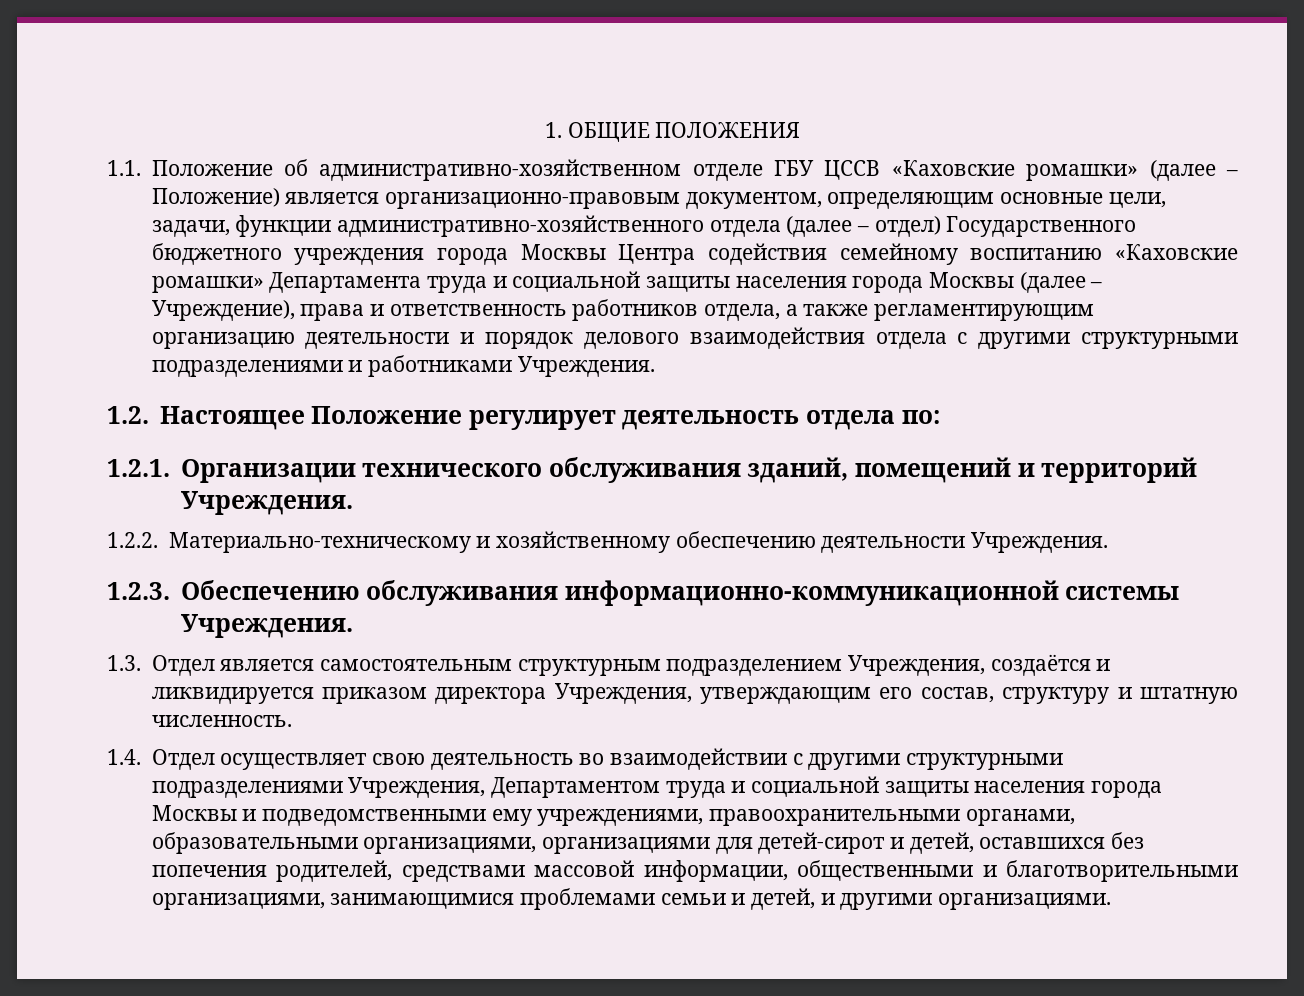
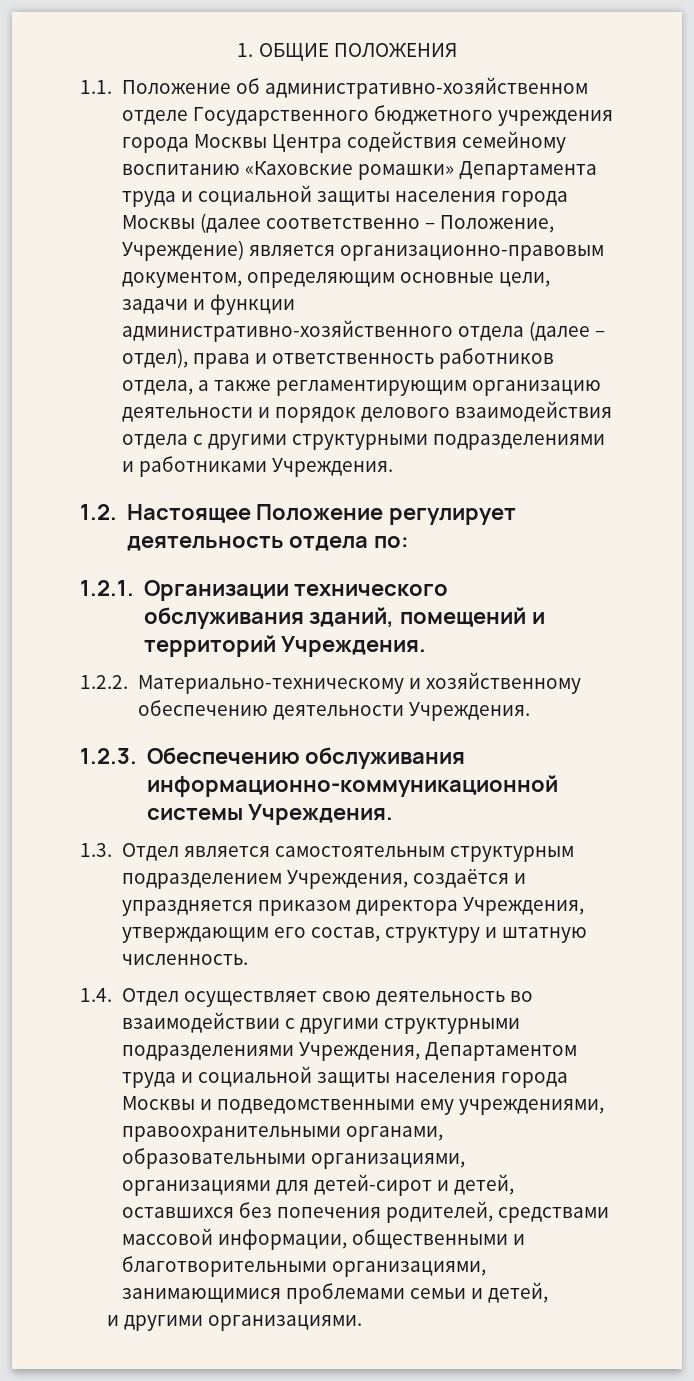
- 1.1. Положение об административно-хозяйственном отделе ГБУ ЦССВ «Каховские ромашки» (далее – Положение) является организационно-правовым документом, определяющим основные цели, задачи, функции административно-хозяйственного отдела (далее – отдел) Государственного бюджетного учреждения города Москвы Центра содействия семейному воспитанию «Каховские ромашки» Департамента труда и социальной защиты населения города Москвы (далее – Учреждение), права и ответственность работников отдела, а также регламентирующим организацию деятельности и порядок делового взаимодействия отдела с другими структурными подразделениями и работниками Учреждения.
+ 1.1. Положение об административно-хозяйственном отделе Государственного бюджетного учреждения города Москвы Центра содействия семейному воспитанию «Каховские ромашки» Департамента труда и социальной защиты населения города Москвы (далее соответственно – Положение, Учреждение) является организационно-правовым документом, определяющим основные цели, задачи и функции административно-хозяйственного отдела (далее – отдел), права и ответственность работников отдела, а также регламентирующим организацию деятельности и порядок делового взаимодействия отдела с другими структурными подразделениями и работниками Учреждения.
- 1.3. Отдел является самостоятельным структурным подразделением Учреждения, создаётся и ликвидируется приказом директора Учреждения, утверждающим его состав, структуру и штатную численность.
+ 1.3. Отдел является самостоятельным структурным подразделением Учреждения, создаётся и упраздняется приказом директора Учреждения, утверждающим его состав, структуру и штатную численность.
- 1.4. Отдел осуществляет свою деятельность во взаимодействии с другими структурными подразделениями Учреждения, Департаментом труда и социальной защиты населения города Москвы и подведомственными ему учреждениями, правоохранительными органами, образовательными организациями, организациями для детей-сирот и детей, оставшихся без попечения родителей, средствами массовой информации, общественными и благотворительными организациями, занимающимися проблемами семьи и детей, и другими организациями.
+ 1.4. Отдел осуществляет свою деятельность во взаимодействии с другими структурными подразделениями Учреждения, Департаментом труда и социальной защиты населения города Москвы и подведомственными ему учреждениями, правоохранительными органами, образовательными организациями, организациями для детей-сирот и детей, оставшихся без попечения родителей, средствами массовой информации, общественными и благотворительными организациями, занимающимися проблемами семьи и детей,
+ и другими организациями.

